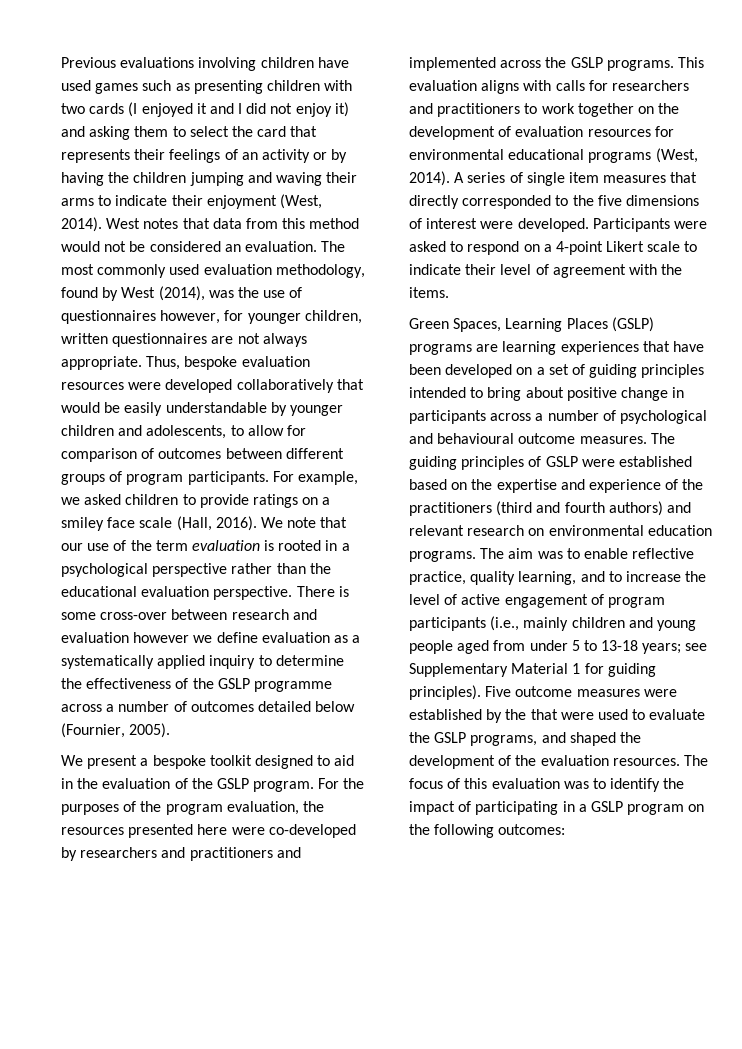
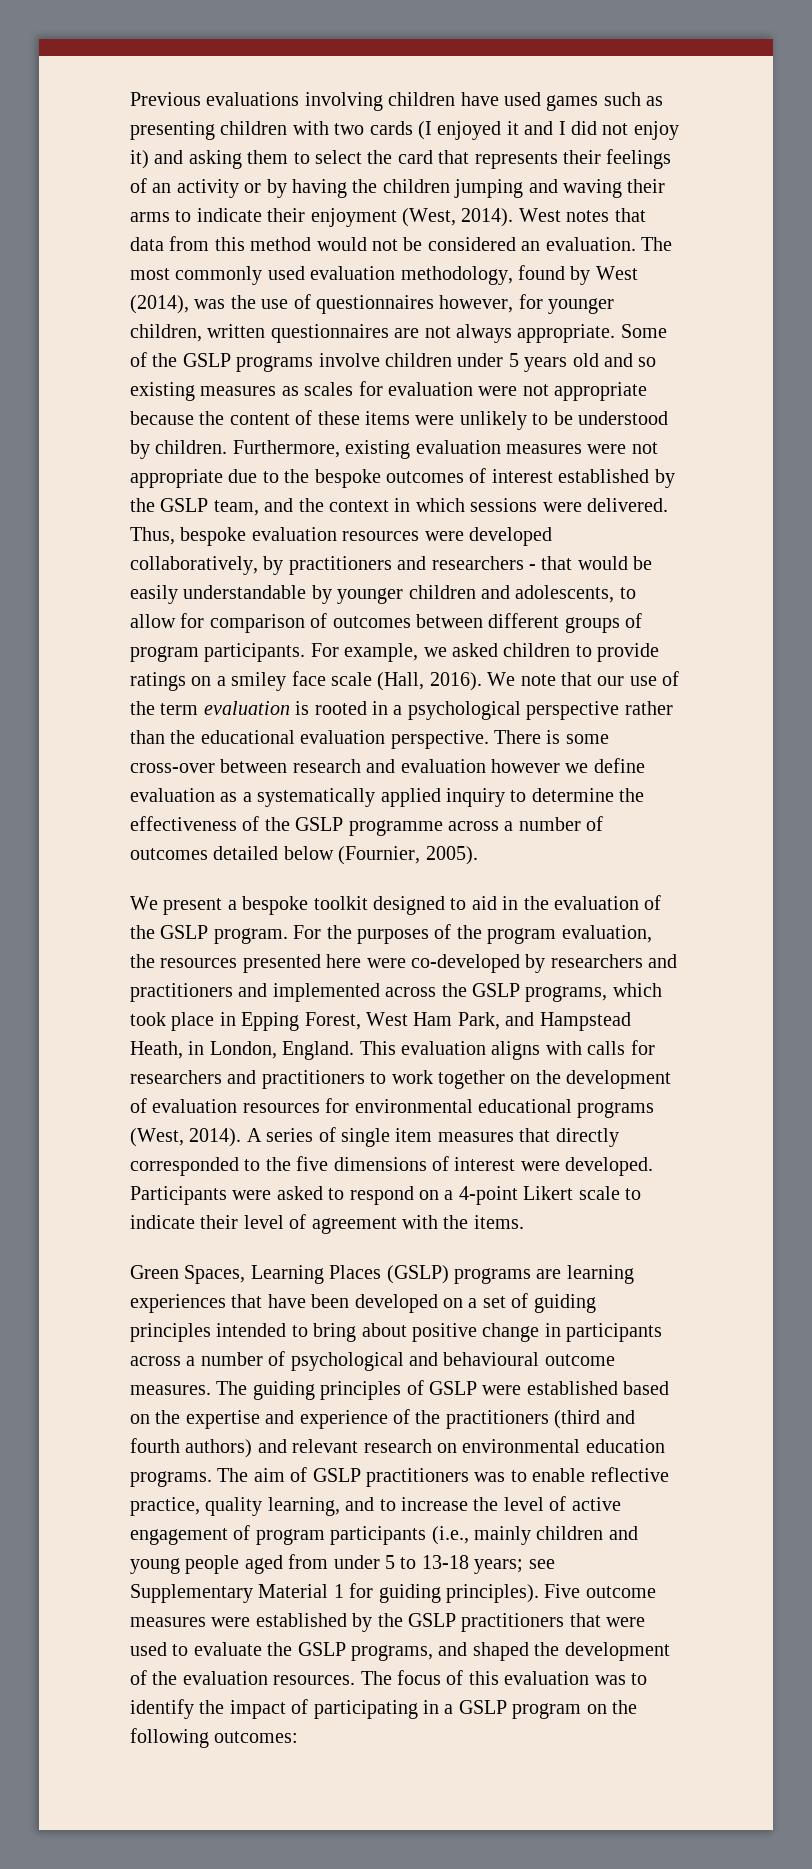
+ Some of the GSLP programs involve children under 5 years old and so existing measures as scales for evaluation were not appropriate because the content of these items were unlikely to be understood by children. Furthermore, existing evaluation measures were not appropriate due to the bespoke outcomes of interest established by the GSLP team, and the context in which sessions were delivered.
- Thus, bespoke evaluation resources were developed collaboratively that would be easily understandable by younger children and adolescents, to allow for comparison of outcomes between different groups of program participants.
+ Thus, bespoke evaluation resources were developed collaboratively, by practitioners and researchers - that would be easily understandable by younger children and adolescents, to allow for comparison of outcomes between different groups of program participants.
- For the purposes of the program evaluation, the resources presented here were co-developed by researchers and practitioners and implemented across the GSLP programs.
+ For the purposes of the program evaluation, the resources presented here were co-developed by researchers and practitioners and implemented across the GSLP programs, which took place in Epping Forest, West Ham Park, and Hampstead Heath, in London, England.
- The aim was to enable reflective practice, quality learning, and to increase the level of active engagement of program participants (i.e., mainly children and young people aged from under 5 to 13-18 years; see Supplementary Material 1 for guiding principles).
+ The aim of GSLP practitioners was to enable reflective practice, quality learning, and to increase the level of active engagement of program participants (i.e., mainly children and young people aged from under 5 to 13-18 years; see Supplementary Material 1 for guiding principles).
- Five outcome measures were established by the that were used to evaluate the GSLP programs, and shaped the development of the evaluation resources.
+ Five outcome measures were established by the GSLP practitioners that were used to evaluate the GSLP programs, and shaped the development of the evaluation resources.

